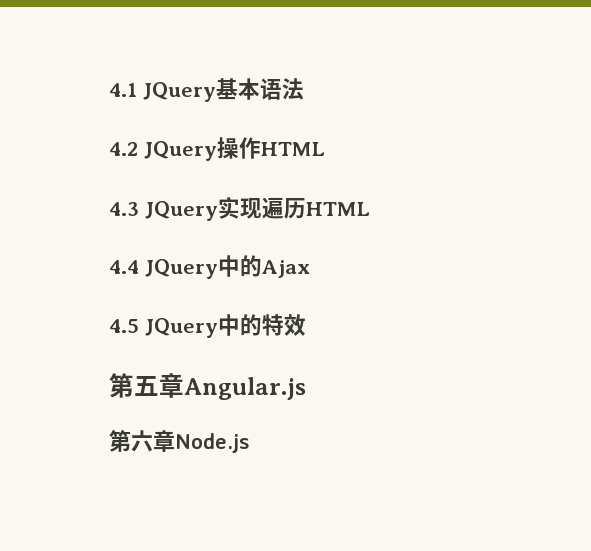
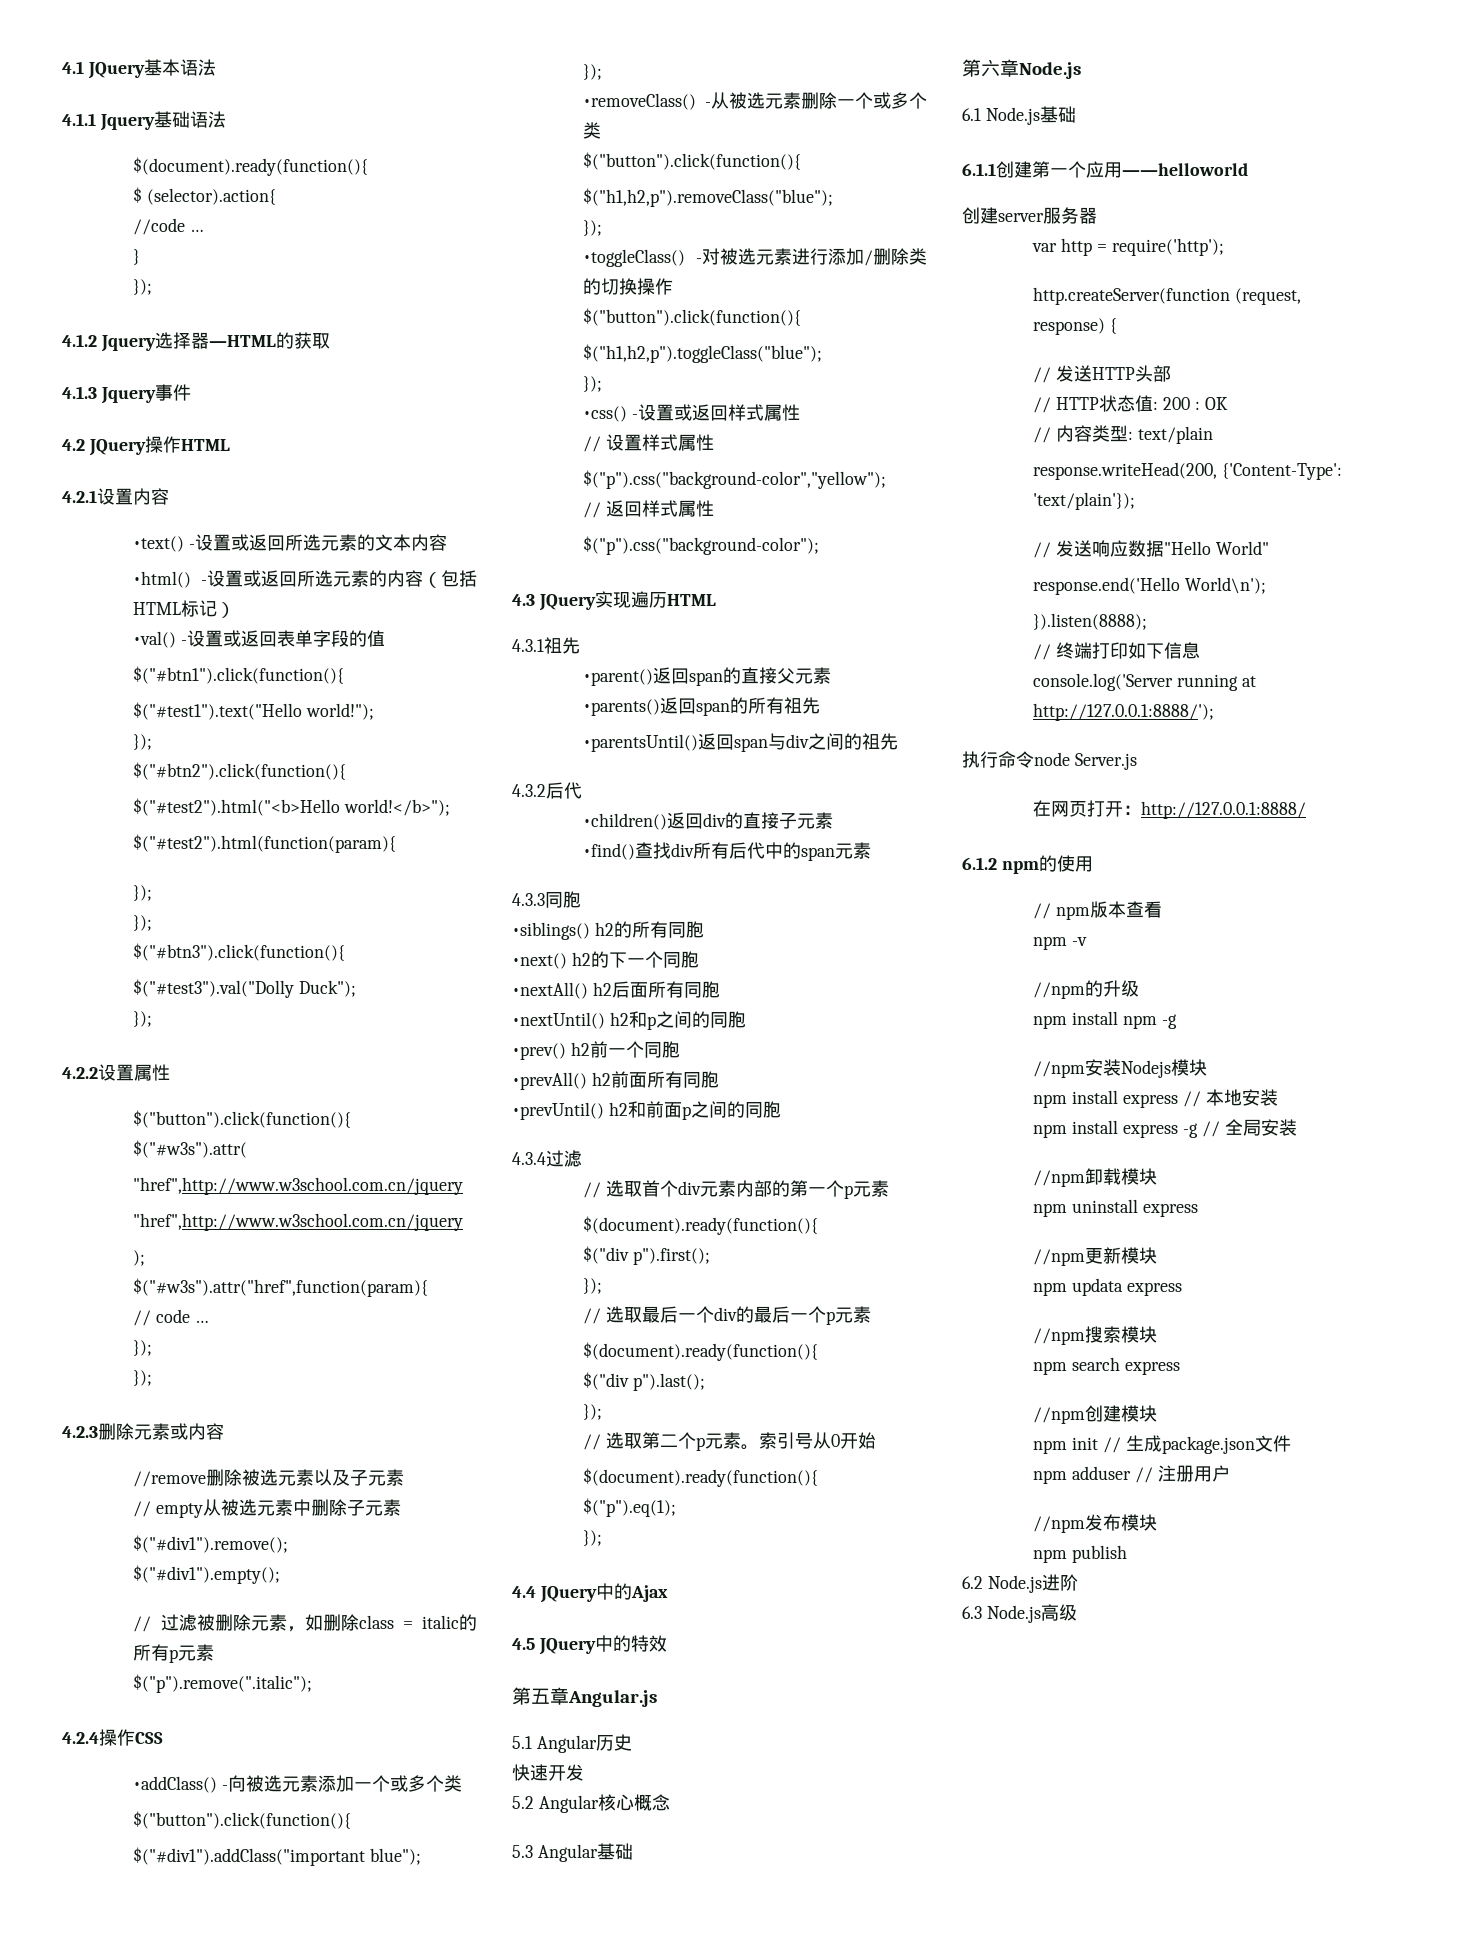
+ 4.1.1 Jquery基础语法
+ $(document).ready(function(){
+ $ (selector).action{
+ //code …
+ }
+ });
+ 4.1.2 Jquery选择器—HTML的获取
+ 4.1.3 Jquery事件
  4.2 JQuery操作HTML
+ 4.2.1设置内容
+ •text() -设置或返回所选元素的文本内容
+ •html() -设置或返回所选元素的内容（包括HTML标记）
+ •val() -设置或返回表单字段的值
+ $("#btn1").click(function(){
+ $("#test1").text("Hello world!");
+ });
+ $("#btn2").click(function(){
+ $("#test2").html("<b>Hello world!</b>");
+ $("#test2").html(function(param){
+ });
+ });
+ $("#btn3").click(function(){
+ $("#test3").val("Dolly Duck");
+ });
+ 4.2.2设置属性
+ $("button").click(function(){
+ $("#w3s").attr(
+ "href",http://www.w3school.com.cn/jquery
+ "href",http://www.w3school.com.cn/jquery
+ );
+ $("#w3s").attr("href",function(param){
+ // code …
+ });
+ });
+ 4.2.3删除元素或内容
+ //remove删除被选元素以及子元素
+ // empty从被选元素中删除子元素
+ $("#div1").remove();
+ $("#div1").empty();
+ // 过滤被删除元素，如删除class = italic的所有p元素
+ $("p").remove(".italic");
+ 4.2.4操作CSS
+ •addClass() -向被选元素添加一个或多个类
+ $("button").click(function(){
+ $("#div1").addClass("important blue");
+ });
+ •removeClass() -从被选元素删除一个或多个类
+ $("button").click(function(){
+ $("h1,h2,p").removeClass("blue");
+ });
+ •toggleClass() -对被选元素进行添加/删除类的切换操作
+ $("button").click(function(){
+ $("h1,h2,p").toggleClass("blue");
+ });
+ •css() -设置或返回样式属性
+ // 设置样式属性
+ $("p").css("background-color","yellow");
+ // 返回样式属性
+ $("p").css("background-color");
+ 4.3.1祖先
+ •parent()返回span的直接父元素
+ •parents()返回span的所有祖先
+ •parentsUntil()返回span与div之间的祖先
+ 4.3.2后代
+ •children()返回div的直接子元素
+ •find()查找div所有后代中的span元素
+ 4.3.3同胞
+ •siblings() h2的所有同胞
+ •next() h2的下一个同胞
+ •nextAll() h2后面所有同胞
+ •nextUntil() h2和p之间的同胞
+ •prev() h2前一个同胞
+ •prevAll() h2前面所有同胞
+ •prevUntil() h2和前面p之间的同胞
+ 4.3.4过滤
+ // 选取首个div元素内部的第一个p元素
+ $(document).ready(function(){
+ $("div p").first();
+ });
+ // 选取最后一个div的最后一个p元素
+ $(document).ready(function(){
+ $("div p").last();
+ });
+ // 选取第二个p元素。索引号从0开始
+ $(document).ready(function(){
+ $("p").eq(1);
+ });
+ 5.1 Angular历史
+ 快速开发
+ 5.2 Angular核心概念
+ 5.3 Angular基础
  第六章Node.js
+ 6.1 Node.js基础
+ 6.1.1创建第一个应用——helloworld
+ 创建server服务器
+ var http = require('http');
+ http.createServer(function (request, response) {
+ // 发送HTTP头部
+ // HTTP状态值: 200 : OK
+ // 内容类型: text/plain
+ response.writeHead(200, {'Content-Type': 'text/plain'});
+ // 发送响应数据"Hello World"
+ response.end('Hello World\n');
+ }).listen(8888);
+ // 终端打印如下信息
+ console.log('Server running at http://127.0.0.1:8888/');
+ 执行命令node Server.js
+ 在网页打开：http://127.0.0.1:8888/
+ 6.1.2 npm的使用
+ // npm版本查看
+ npm -v
+ //npm的升级
+ npm install npm -g
+ //npm安装Nodejs模块
+ npm install express // 本地安装
+ npm install express -g // 全局安装
+ //npm卸载模块
+ npm uninstall express
+ //npm更新模块
+ npm updata express
+ //npm搜索模块
+ npm search express
+ //npm创建模块
+ npm init // 生成package.json文件
+ npm adduser // 注册用户
+ //npm发布模块
+ npm publish
+ 6.2 Node.js进阶
+ 6.3 Node.js高级

